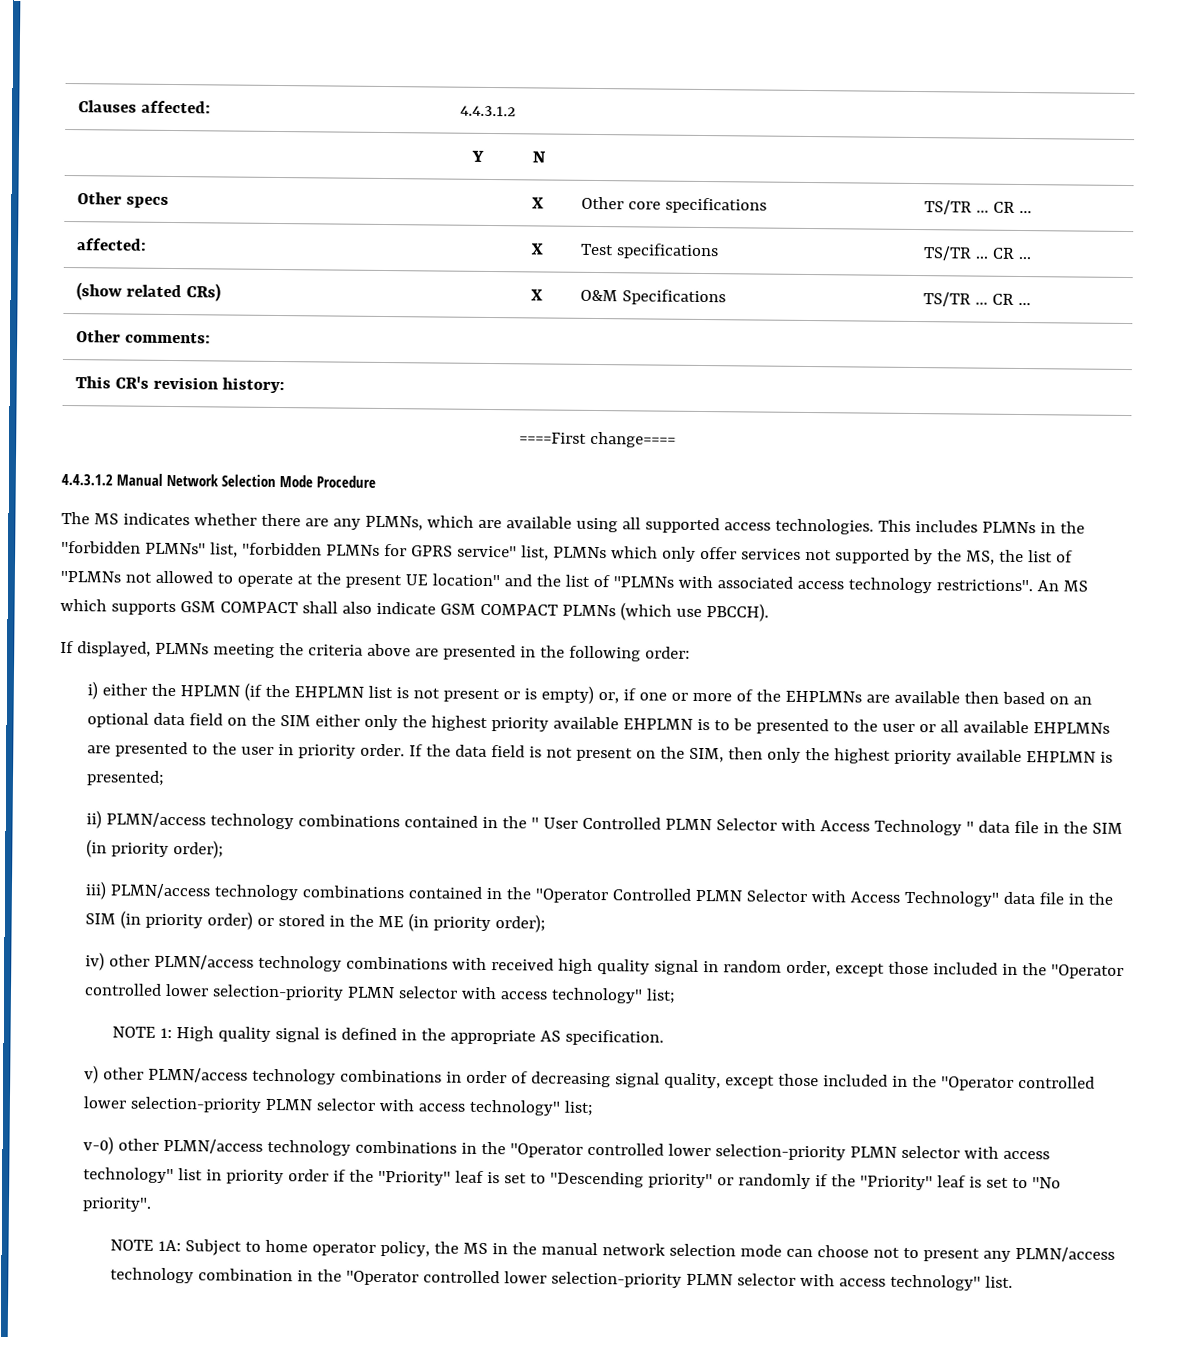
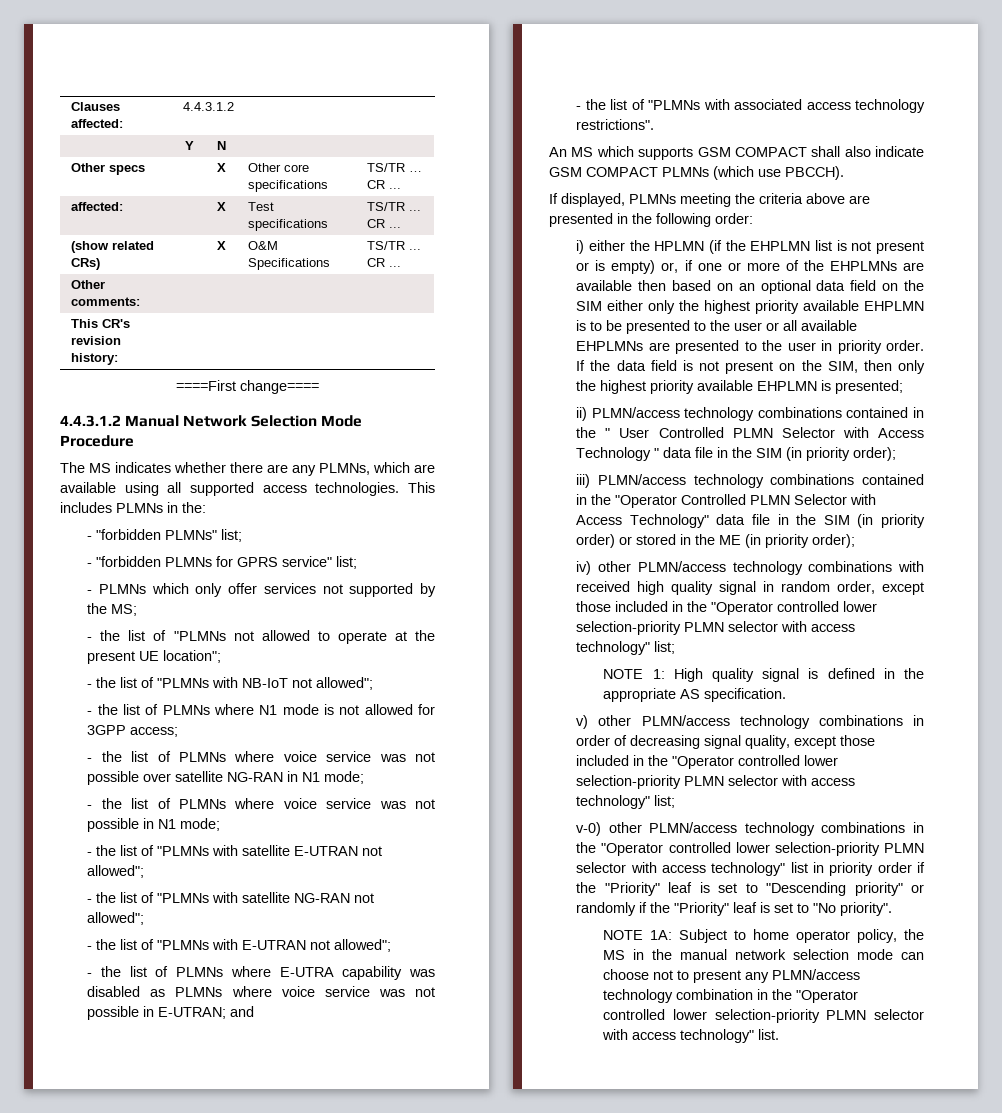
- This includes PLMNs in the "forbidden PLMNs" list, "forbidden PLMNs for GPRS service" list, PLMNs which only offer services not supported by the MS, the list of "PLMNs not allowed to operate at the present UE location" and the list of "PLMNs with associated access technology restrictions". An MS which supports GSM COMPACT shall also indicate GSM COMPACT PLMNs (which use PBCCH).
+ This includes PLMNs in the:
+ - "forbidden PLMNs" list;
+ - "forbidden PLMNs for GPRS service" list;
+ - PLMNs which only offer services not supported by the MS;
+ - the list of "PLMNs not allowed to operate at the present UE location";
+ - the list of "PLMNs with NB-IoT not allowed";
+ - the list of PLMNs where N1 mode is not allowed for 3GPP access;
+ - the list of PLMNs where voice service was not possible over satellite NG-RAN in N1 mode;
+ - the list of PLMNs where voice service was not possible in N1 mode;
+ - the list of "PLMNs with satellite E-UTRAN not allowed";
+ - the list of "PLMNs with satellite NG-RAN not allowed";
+ - the list of "PLMNs with E-UTRAN not allowed";
+ - the list of PLMNs where E-UTRA capability was disabled as PLMNs where voice service was not possible in E-UTRAN; and
+ - the list of "PLMNs with associated access technology restrictions".
+ An MS which supports GSM COMPACT shall also indicate GSM COMPACT PLMNs (which use PBCCH).

